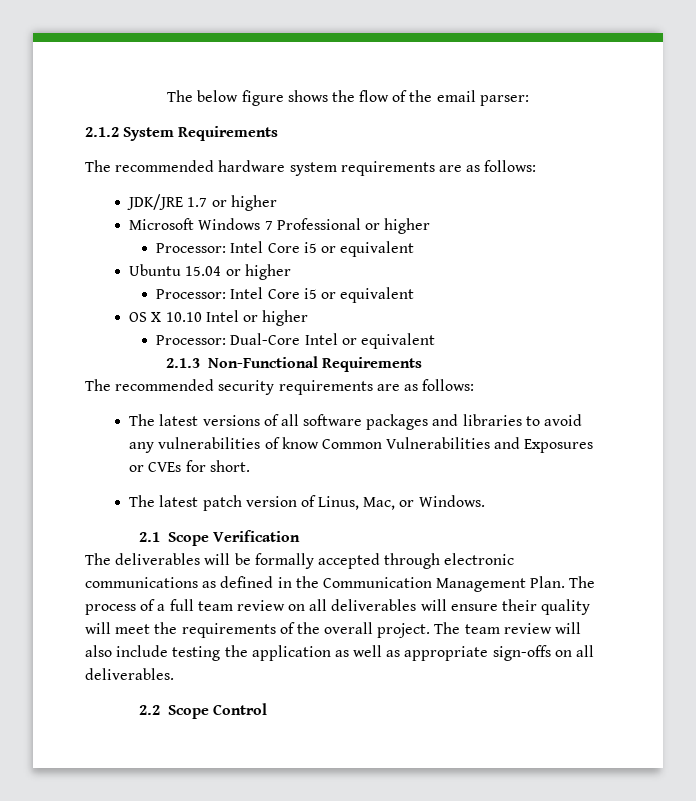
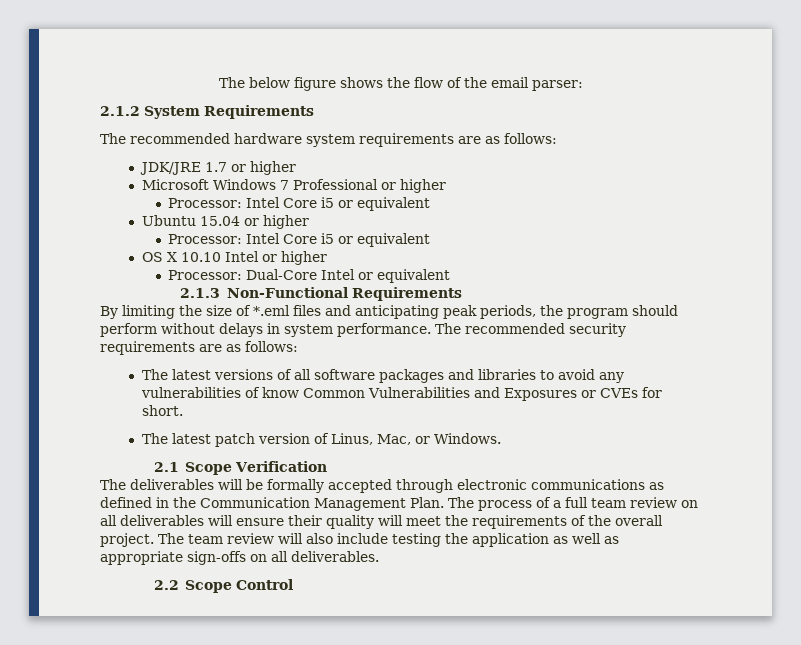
+ By limiting the size of *.eml files and anticipating peak periods, the program should perform without delays in system performance.

